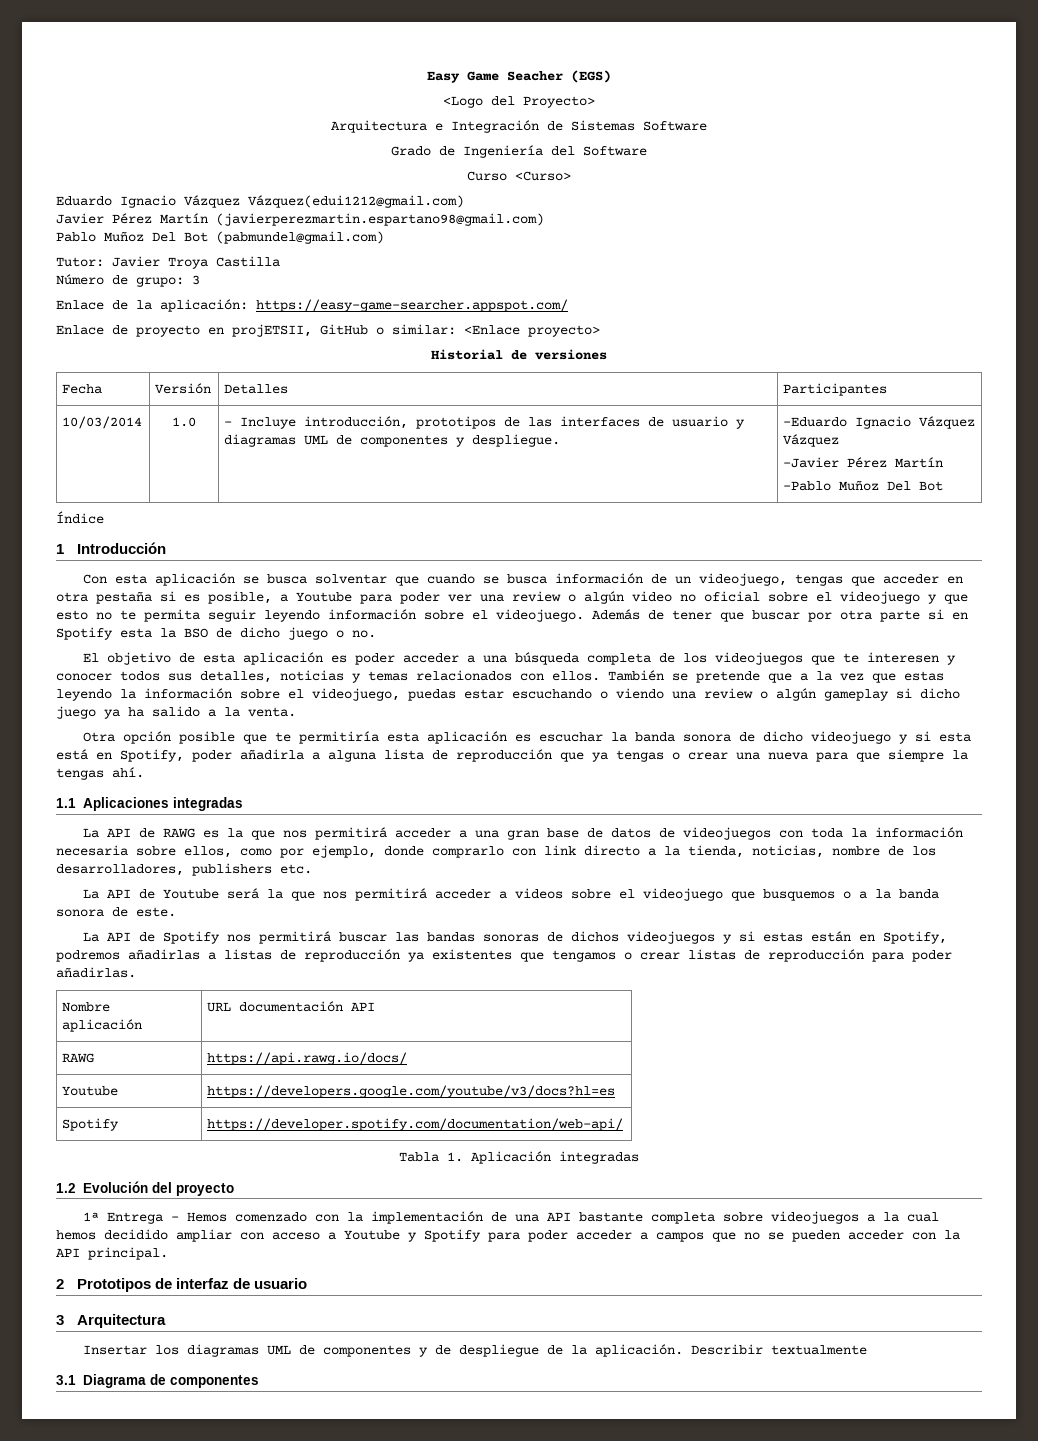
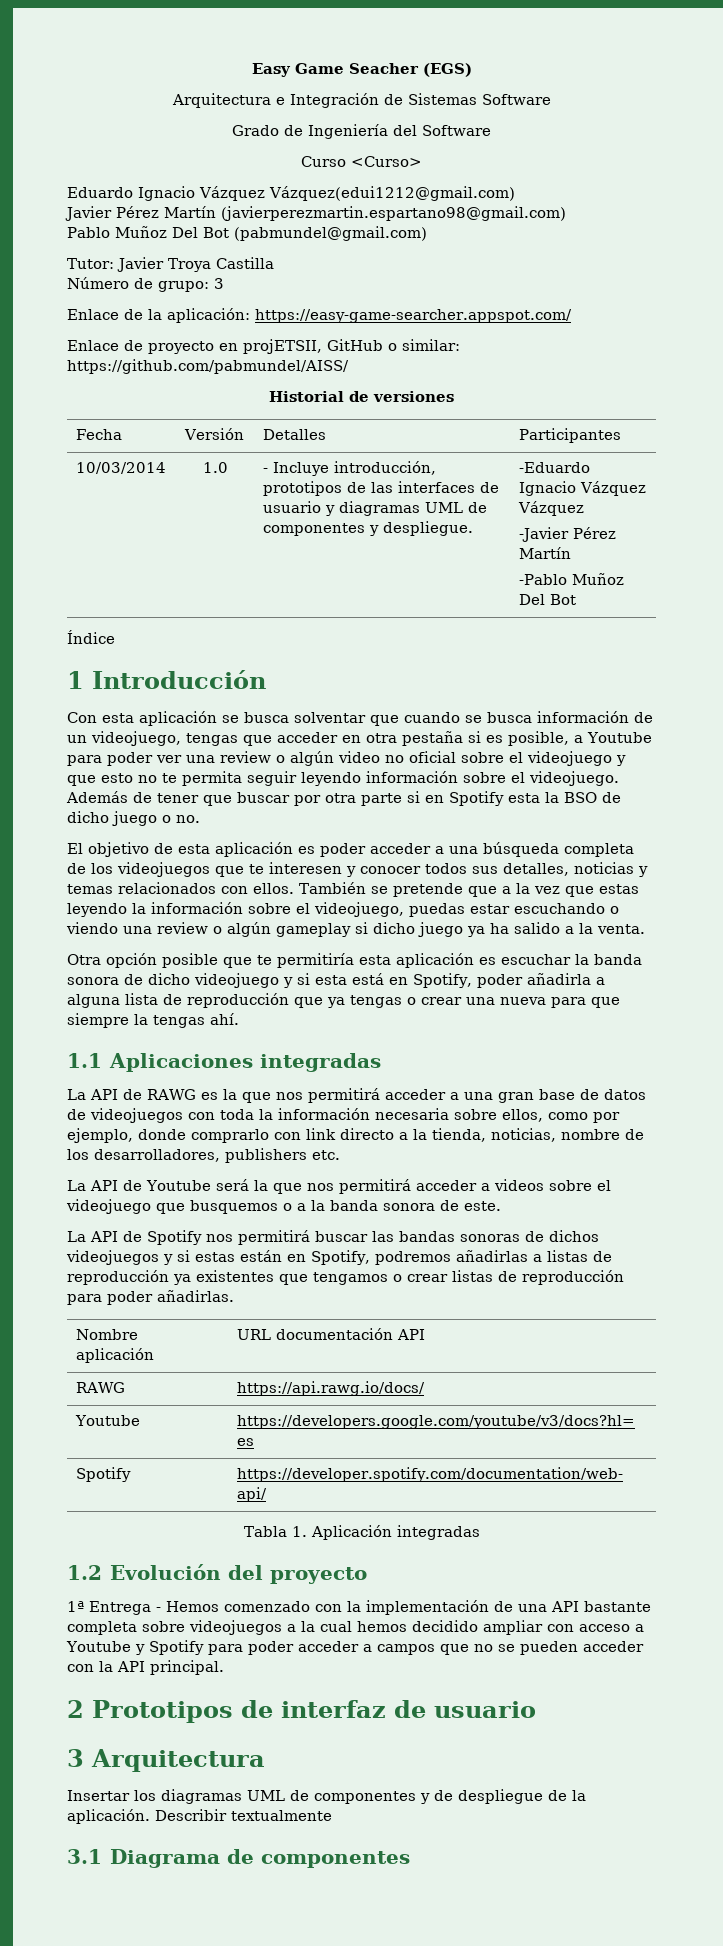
- <Logo del Proyecto>
- Enlace de proyecto en projETSII, GitHub o similar: <Enlace proyecto>
+ Enlace de proyecto en projETSII, GitHub o similar: https://github.com/pabmundel/AISS/

